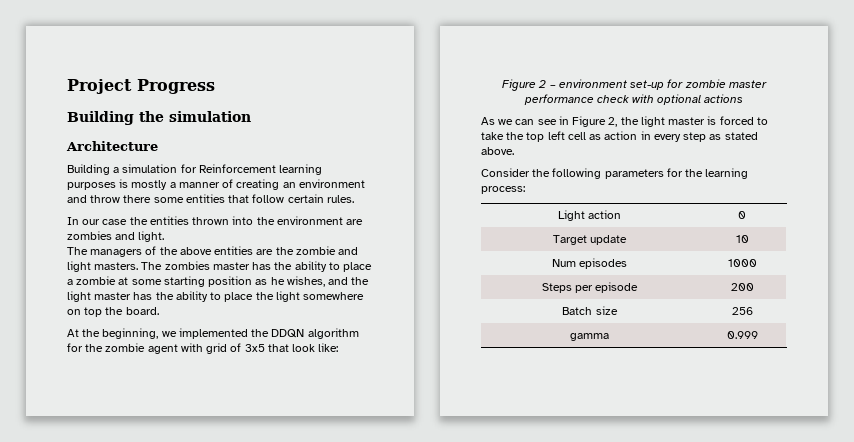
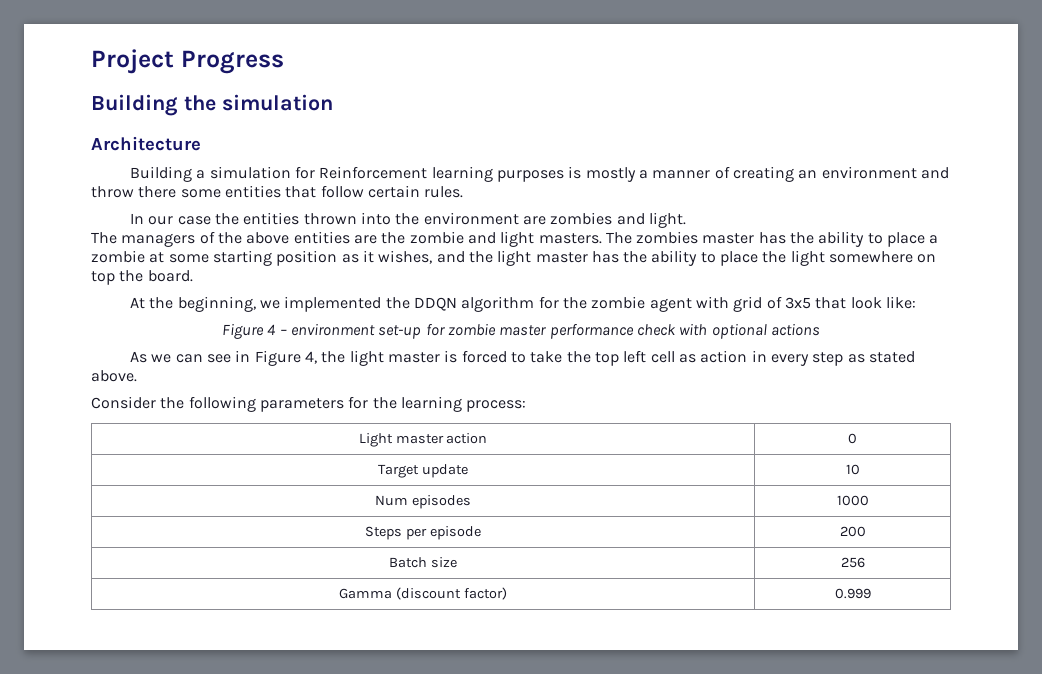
- The zombies master has the ability to place a zombie at some starting position as he wishes, and the light master has the ability to place the light somewhere on top the board.
+ The zombies master has the ability to place a zombie at some starting position as it wishes, and the light master has the ability to place the light somewhere on top the board.
- Figure 2 – environment set-up for zombie master performance check with optional actions
+ Figure 4 – environment set-up for zombie master performance check with optional actions
- As we can see in Figure 2, the light master is forced to take the top left cell as action in every step as stated above.
+ As we can see in Figure 4, the light master is forced to take the top left cell as action in every step as stated above.
- Light action | 0
+ Light master action | 0
- gamma | 0.999
+ Gamma (discount factor) | 0.999

